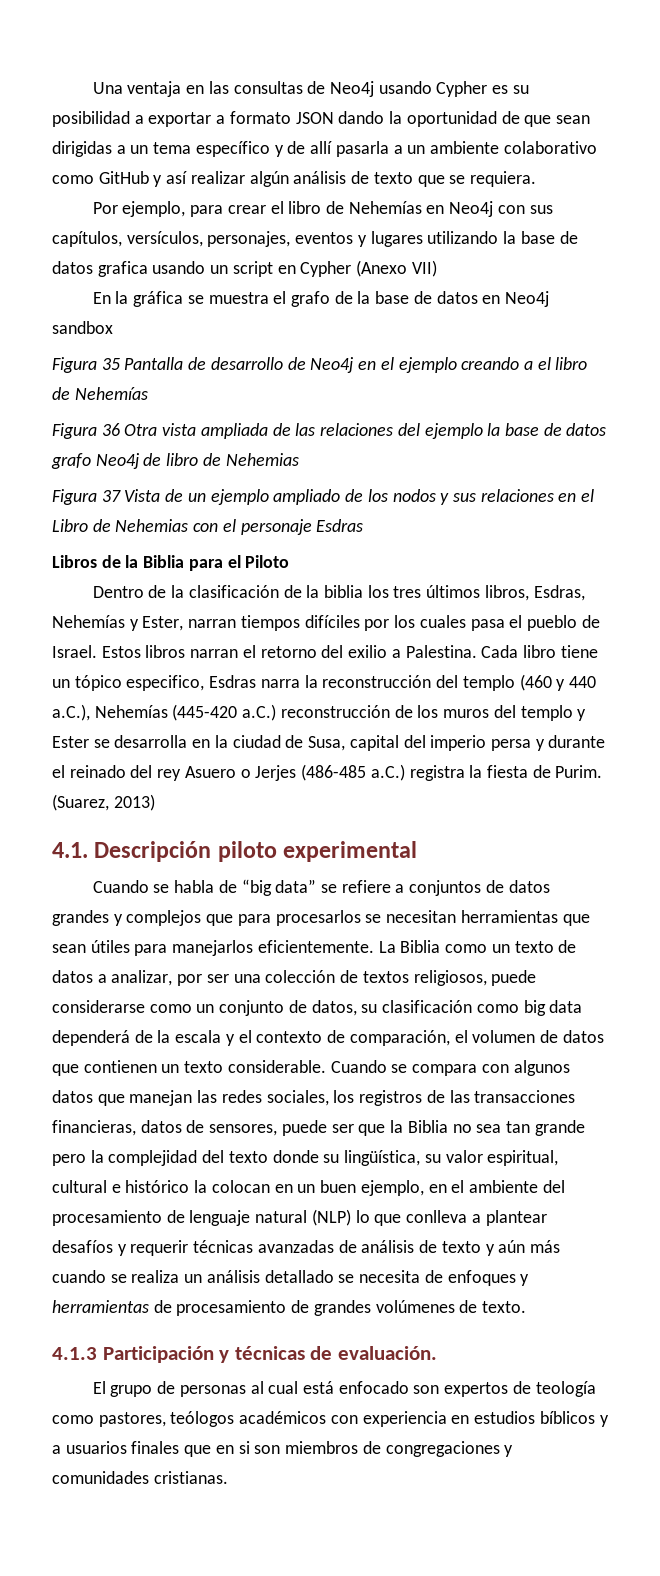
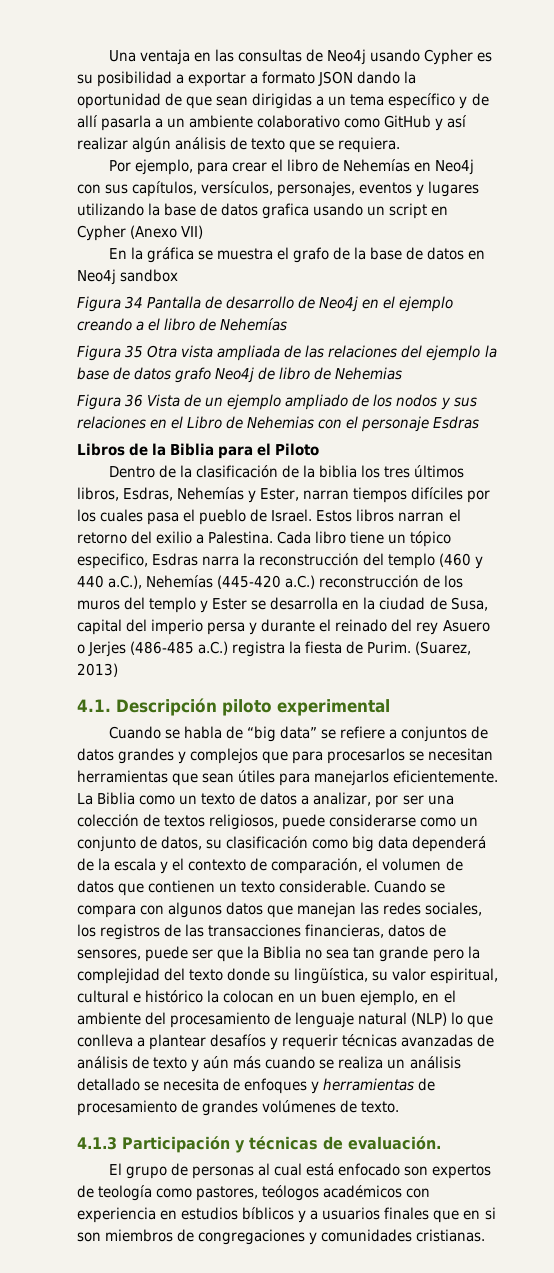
- Figura 35 Pantalla de desarrollo de Neo4j en el ejemplo creando a el libro de Nehemías
+ Figura 34 Pantalla de desarrollo de Neo4j en el ejemplo creando a el libro de Nehemías
- Figura 36 Otra vista ampliada de las relaciones del ejemplo la base de datos grafo Neo4j de libro de Nehemias
+ Figura 35 Otra vista ampliada de las relaciones del ejemplo la base de datos grafo Neo4j de libro de Nehemias
- Figura 37 Vista de un ejemplo ampliado de los nodos y sus relaciones en el Libro de Nehemias con el personaje Esdras
+ Figura 36 Vista de un ejemplo ampliado de los nodos y sus relaciones en el Libro de Nehemias con el personaje Esdras

